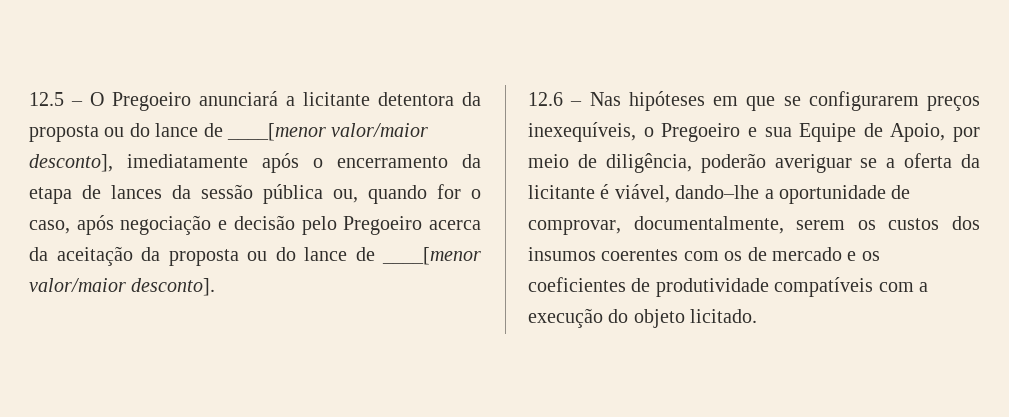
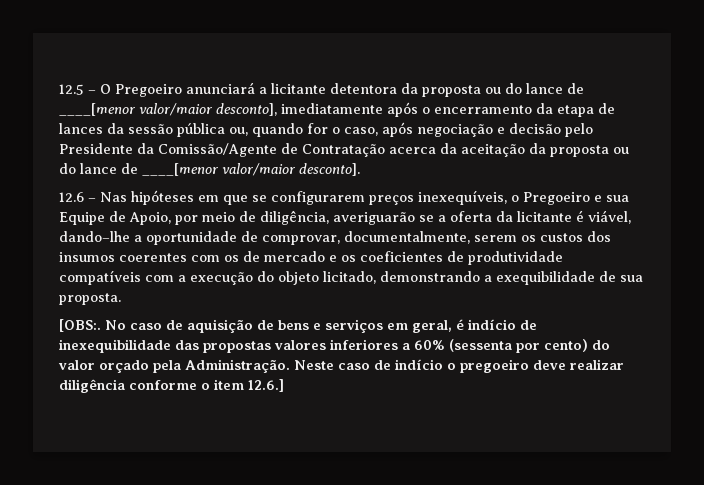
- 12.5 – O Pregoeiro anunciará a licitante detentora da proposta ou do lance de ____[menor valor/maior desconto], imediatamente após o encerramento da etapa de lances da sessão pública ou, quando for o caso, após negociação e decisão pelo Pregoeiro acerca da aceitação da proposta ou do lance de ____[menor valor/maior desconto].
+ 12.5 – O Pregoeiro anunciará a licitante detentora da proposta ou do lance de ____[menor valor/maior desconto], imediatamente após o encerramento da etapa de lances da sessão pública ou, quando for o caso, após negociação e decisão pelo Presidente da Comissão/Agente de Contratação acerca da aceitação da proposta ou do lance de ____[menor valor/maior desconto].
- 12.6 – Nas hipóteses em que se configurarem preços inexequíveis, o Pregoeiro e sua Equipe de Apoio, por meio de diligência, poderão averiguar se a oferta da licitante é viável, dando–lhe a oportunidade de comprovar, documentalmente, serem os custos dos insumos coerentes com os de mercado e os coeficientes de produtividade compatíveis com a execução do objeto licitado.
+ 12.6 – Nas hipóteses em que se configurarem preços inexequíveis, o Pregoeiro e sua Equipe de Apoio, por meio de diligência, averiguarão se a oferta da licitante é viável, dando–lhe a oportunidade de comprovar, documentalmente, serem os custos dos insumos coerentes com os de mercado e os coeficientes de produtividade compatíveis com a execução do objeto licitado, demonstrando a exequibilidade de sua proposta.
+ [OBS:. No caso de aquisição de bens e serviços em geral, é indício de inexequibilidade das propostas valores inferiores a 60% (sessenta por cento) do valor orçado pela Administração. Neste caso de indício o pregoeiro deve realizar diligência conforme o item 12.6.]

